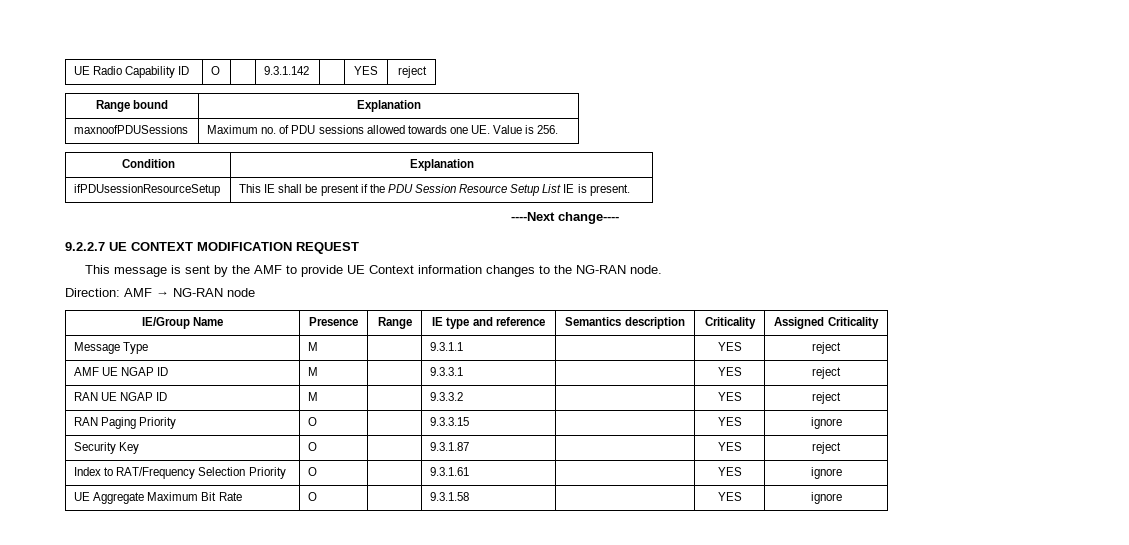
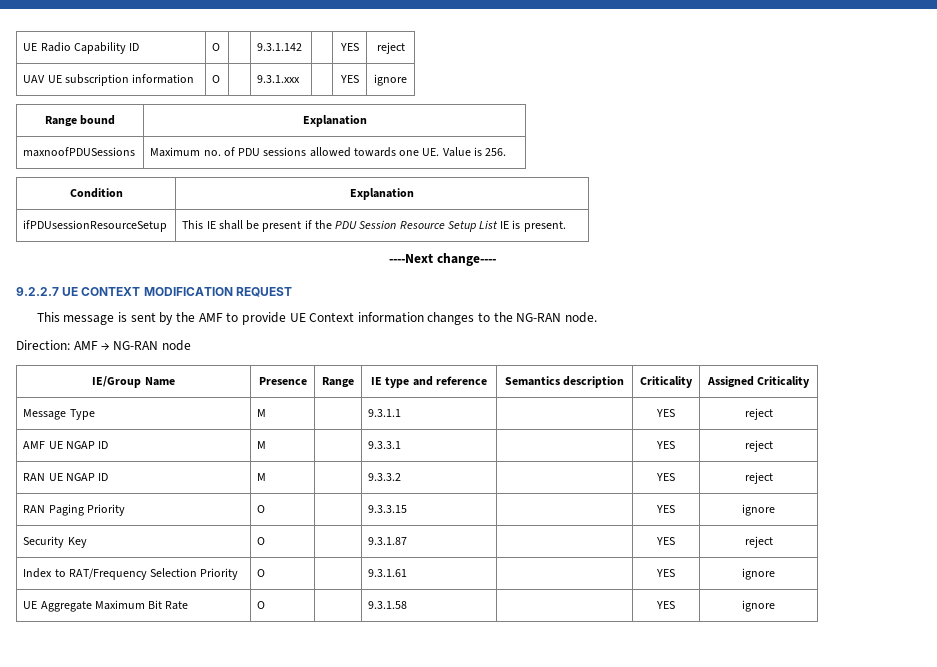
+ UAV UE subscription information | O | | 9.3.1.xxx | | YES | ignore

